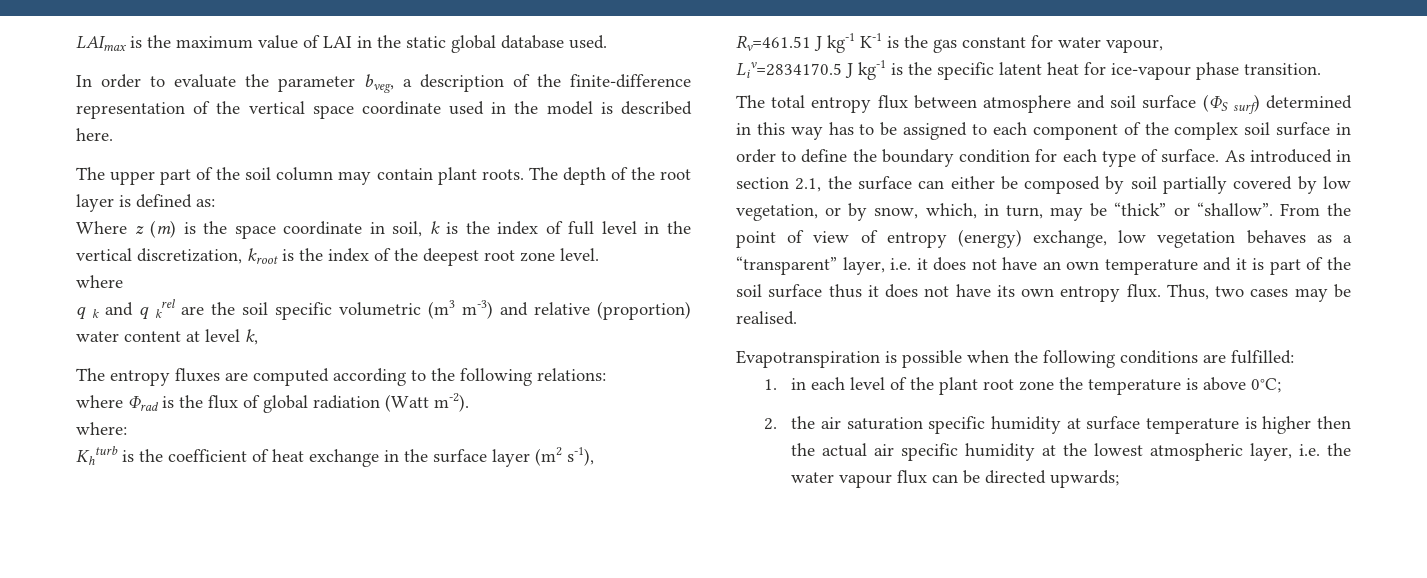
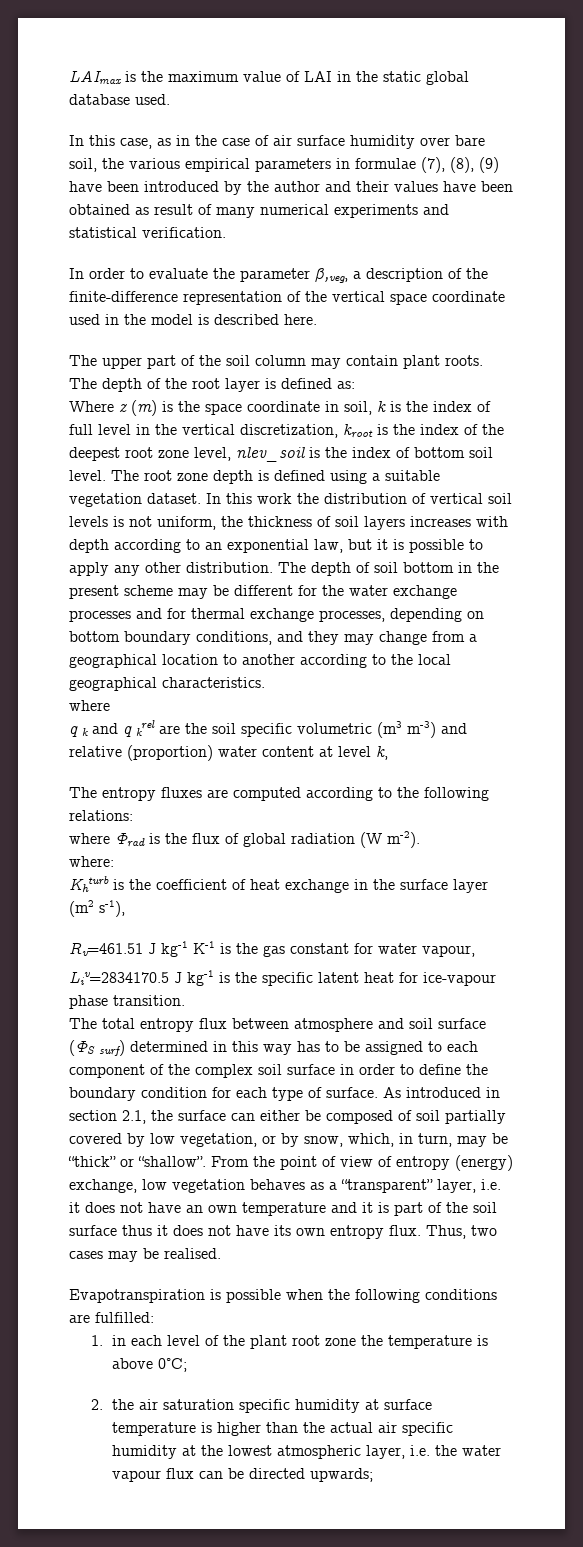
+ In this case, as in the case of air surface humidity over bare soil, the various empirical parameters in formulae (7), (8), (9) have been introduced by the author and their values have been obtained as result of many numerical experiments and statistical verification.
- In order to evaluate the parameter bveg, a description of the finite-difference representation of the vertical space coordinate used in the model is described here.
+ In order to evaluate the parameter β,veg, a description of the finite-difference representation of the vertical space coordinate used in the model is described here.
- Where z (m) is the space coordinate in soil, k is the index of full level in the vertical discretization, kroot is the index of the deepest root zone level.
+ Where z (m) is the space coordinate in soil, k is the index of full level in the vertical discretization, kroot is the index of the deepest root zone level, nlev_soil is the index of bottom soil level. The root zone depth is defined using a suitable vegetation dataset. In this work the distribution of vertical soil levels is not uniform, the thickness of soil layers increases with depth according to an exponential law, but it is possible to apply any other distribution. The depth of soil bottom in the present scheme may be different for the water exchange processes and for thermal exchange processes, depending on bottom boundary conditions, and they may change from a geographical location to another according to the local geographical characteristics.
- where Φrad is the flux of global radiation (Watt m-2).
+ where Φrad is the flux of global radiation (W m-2).
- As introduced in section 2.1, the surface can either be composed by soil partially covered by low vegetation, or by snow, which, in turn, may be “thick” or “shallow”.
+ As introduced in section 2.1, the surface can either be composed of soil partially covered by low vegetation, or by snow, which, in turn, may be “thick” or “shallow”.
- 2. the air saturation specific humidity at surface temperature is higher then the actual air specific humidity at the lowest atmospheric layer, i.e. the water vapour flux can be directed upwards;
+ 2. the air saturation specific humidity at surface temperature is higher than the actual air specific humidity at the lowest atmospheric layer, i.e. the water vapour flux can be directed upwards;

